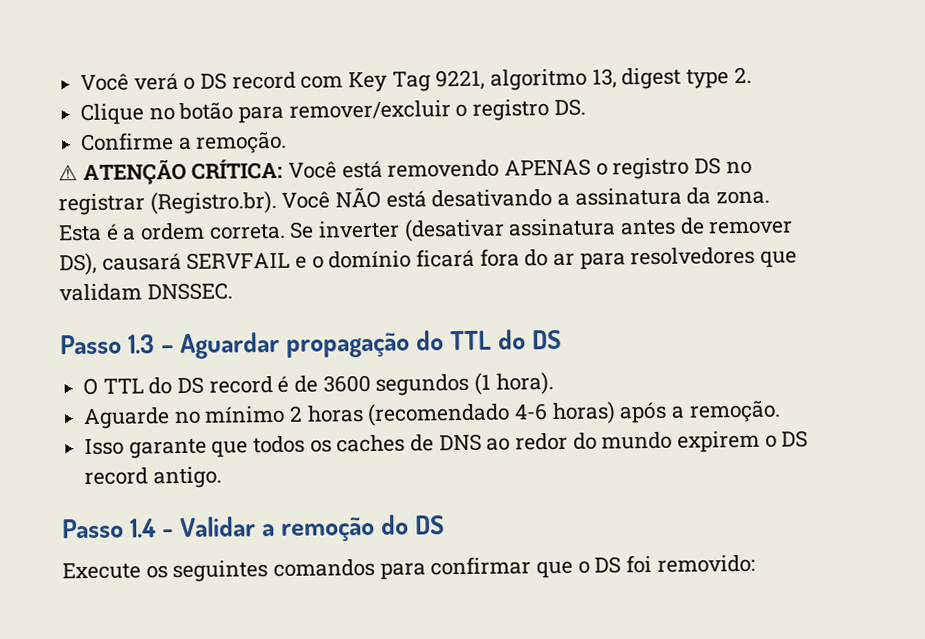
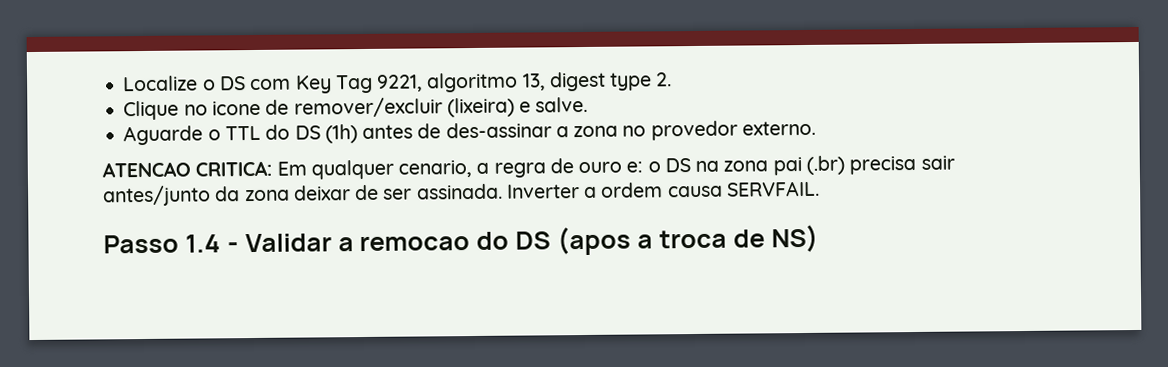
- Você verá o DS record com Key Tag 9221, algoritmo 13, digest type 2.
+ Localize o DS com Key Tag 9221, algoritmo 13, digest type 2.
- Clique no botão para remover/excluir o registro DS.
- Confirme a remoção.
- ⚠ ATENÇÃO CRÍTICA: Você está removendo APENAS o registro DS no registrar (Registro.br). Você NÃO está desativando a assinatura da zona. Esta é a ordem correta. Se inverter (desativar assinatura antes de remover DS), causará SERVFAIL e o domínio ficará fora do ar para resolvedores que validam DNSSEC.
- Passo 1.3 – Aguardar propagação do TTL do DS
- O TTL do DS record é de 3600 segundos (1 hora).
- Aguarde no mínimo 2 horas (recomendado 4-6 horas) após a remoção.
- Isso garante que todos os caches de DNS ao redor do mundo expirem o DS record antigo.
+ Clique no icone de remover/excluir (lixeira) e salve.
+ Aguarde o TTL do DS (1h) antes de des-assinar a zona no provedor externo.
+ ATENCAO CRITICA: Em qualquer cenario, a regra de ouro e: o DS na zona pai (.br) precisa sair antes/junto da zona deixar de ser assinada. Inverter a ordem causa SERVFAIL.
- Passo 1.4 - Validar a remoção do DS
- Execute os seguintes comandos para confirmar que o DS foi removido:
+ Passo 1.4 - Validar a remocao do DS (apos a troca de NS)

